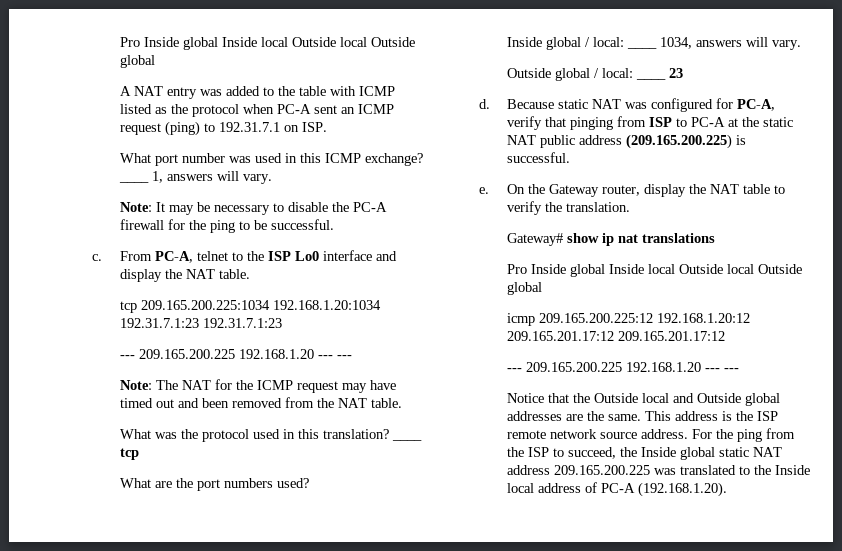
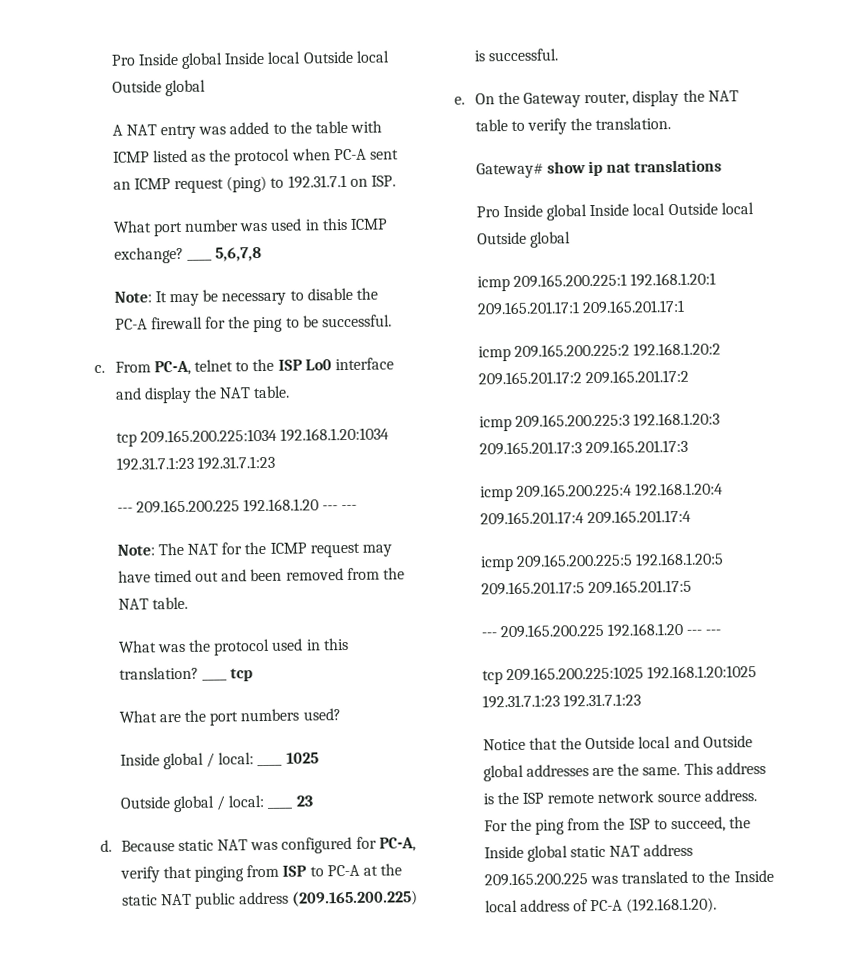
- ____ 1, answers will vary.
+ ____ 5,6,7,8
- Inside global / local: ____ 1034, answers will vary.
+ Inside global / local: ____ 1025
- icmp 209.165.200.225:12 192.168.1.20:12 209.165.201.17:12 209.165.201.17:12
+ icmp 209.165.200.225:1 192.168.1.20:1 209.165.201.17:1 209.165.201.17:1
+ icmp 209.165.200.225:2 192.168.1.20:2 209.165.201.17:2 209.165.201.17:2
+ icmp 209.165.200.225:3 192.168.1.20:3 209.165.201.17:3 209.165.201.17:3
+ icmp 209.165.200.225:4 192.168.1.20:4 209.165.201.17:4 209.165.201.17:4
+ icmp 209.165.200.225:5 192.168.1.20:5 209.165.201.17:5 209.165.201.17:5
  --- 209.165.200.225 192.168.1.20 --- ---
+ tcp 209.165.200.225:1025 192.168.1.20:1025 192.31.7.1:23 192.31.7.1:23

